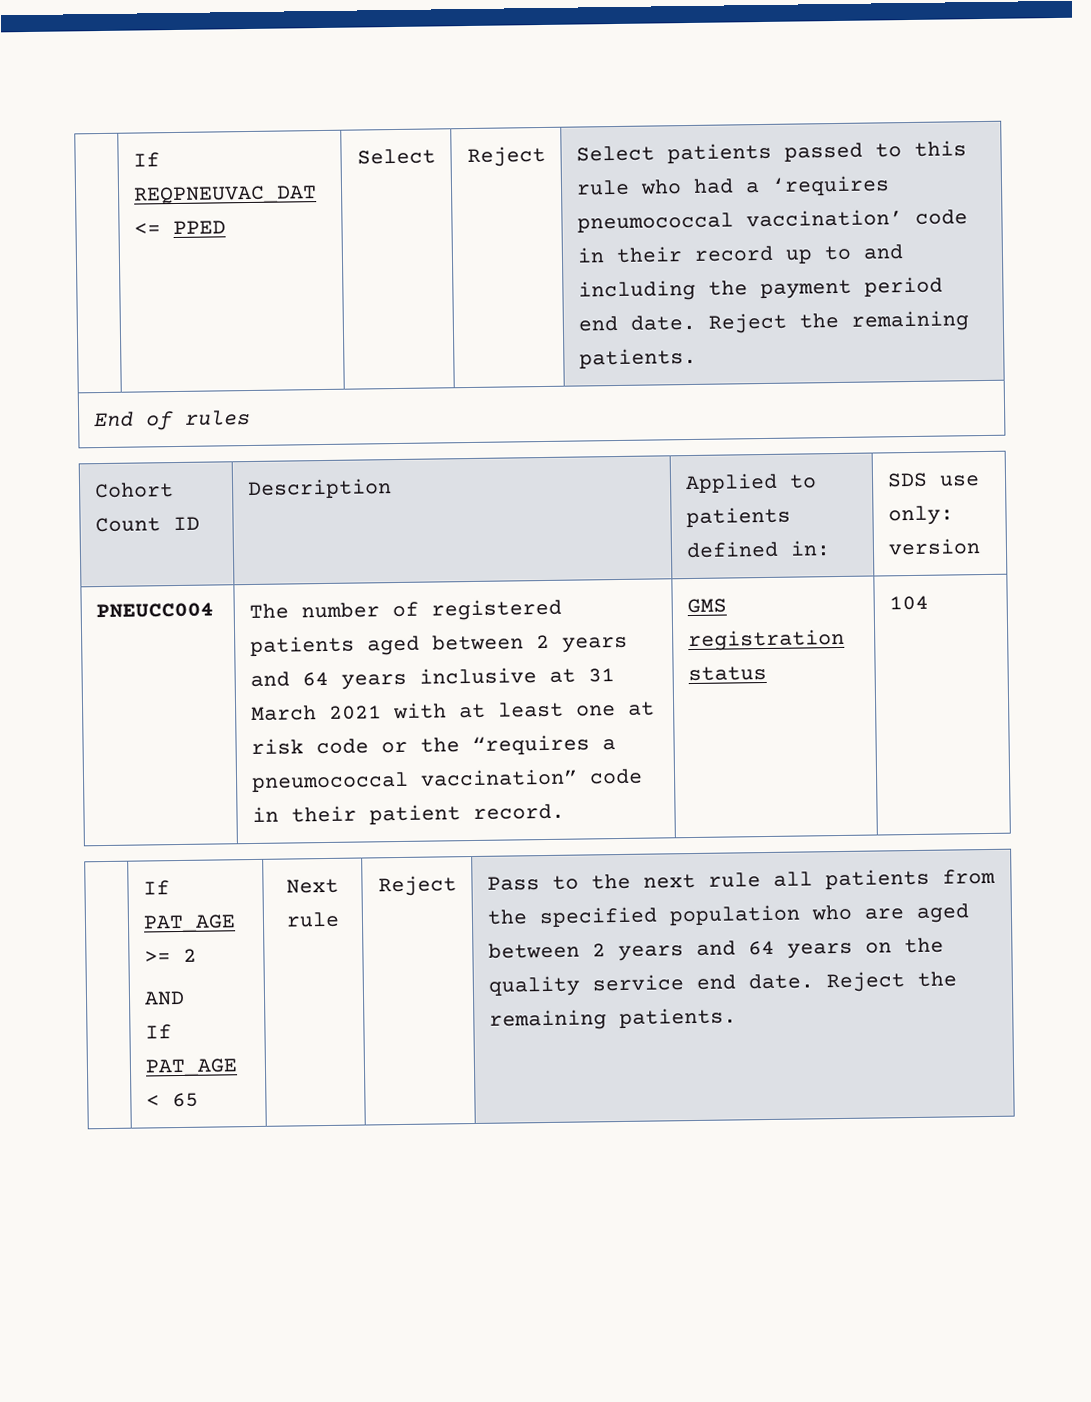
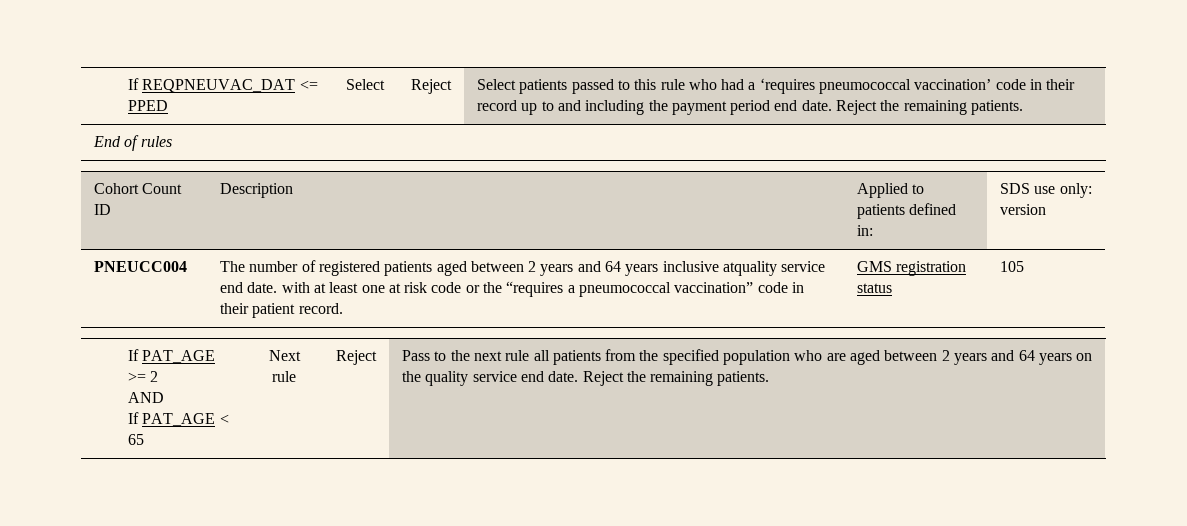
- PNEUCC004 | The number of registered patients aged between 2 years and 64 years inclusive at 31 March 2021 with at least one at risk code or the “requires a pneumococcal vaccination” code in their patient record. | GMS registration status | 104
+ PNEUCC004 | The number of registered patients aged between 2 years and 64 years inclusive atquality service end date. with at least one at risk code or the “requires a pneumococcal vaccination” code in their patient record. | GMS registration status | 105

